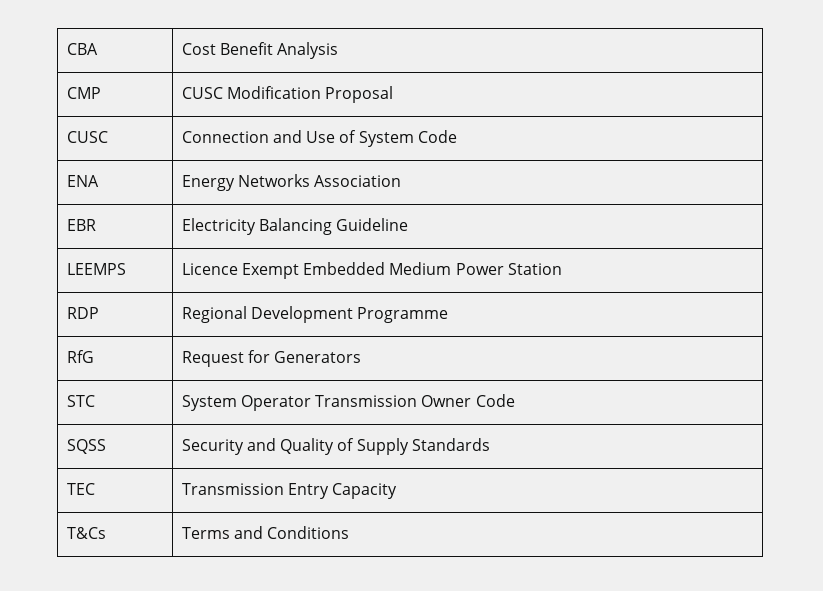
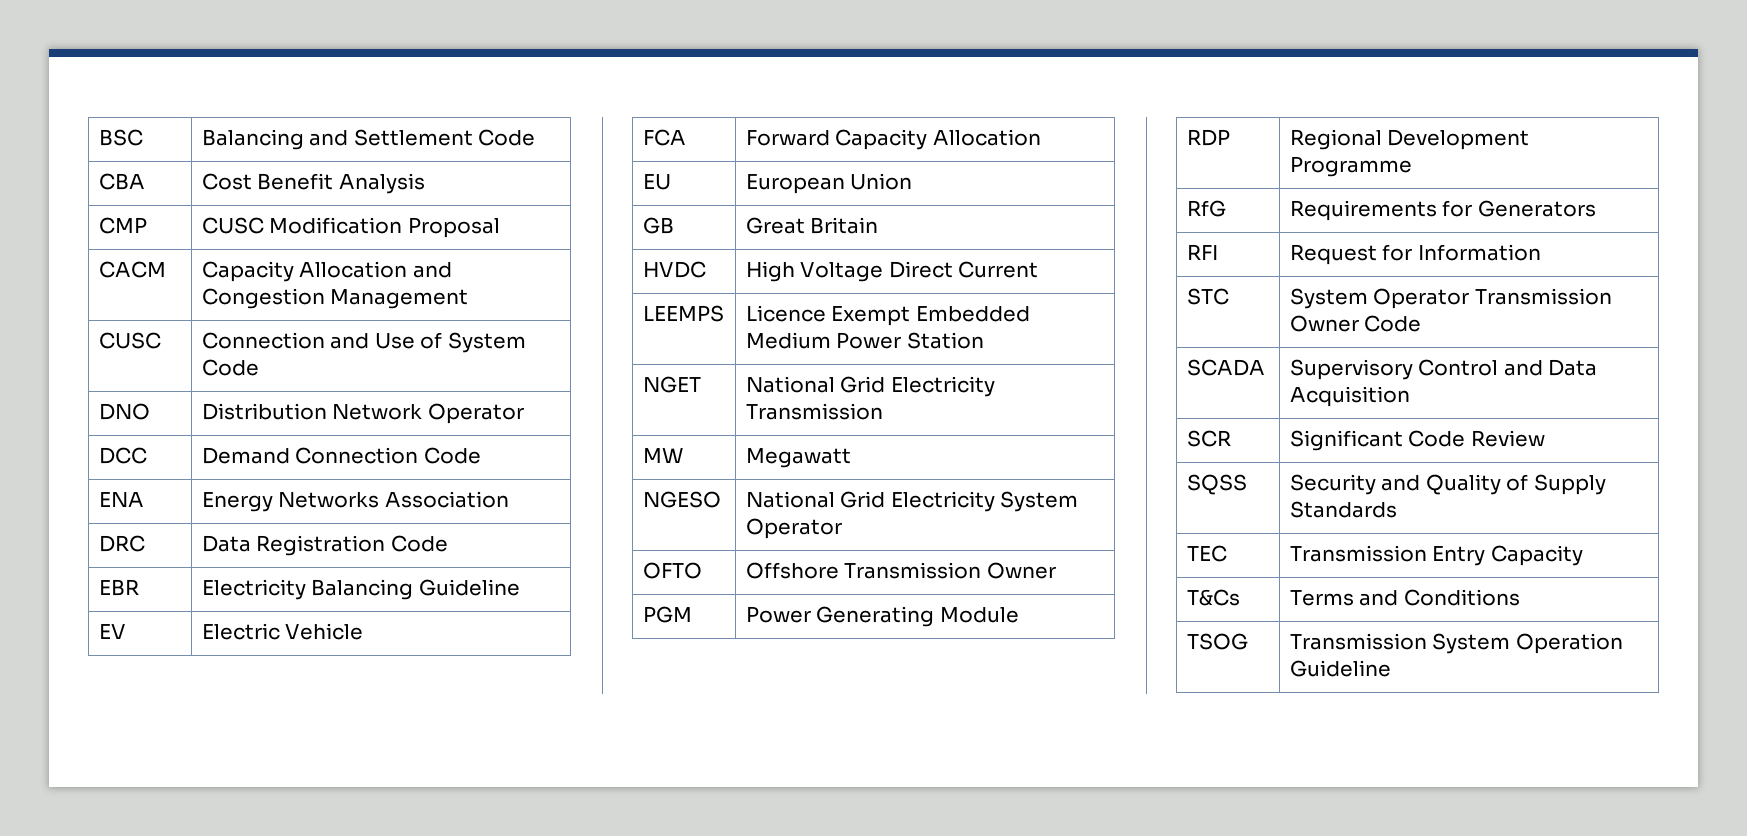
+ BSC | Balancing and Settlement Code
+ CACM | Capacity Allocation and Congestion Management
+ DNO | Distribution Network Operator
+ DCC | Demand Connection Code
+ DRC | Data Registration Code
+ EV | Electric Vehicle
+ FCA | Forward Capacity Allocation
+ EU | European Union
+ GB | Great Britain
+ HVDC | High Voltage Direct Current
+ NGET | National Grid Electricity Transmission
+ MW | Megawatt
+ NGESO | National Grid Electricity System Operator
+ OFTO | Offshore Transmission Owner
+ PGM | Power Generating Module
- RfG | Request for Generators
+ RfG | Requirements for Generators
+ RFI | Request for Information
+ SCADA | Supervisory Control and Data Acquisition
+ SCR | Significant Code Review
+ TSOG | Transmission System Operation Guideline

